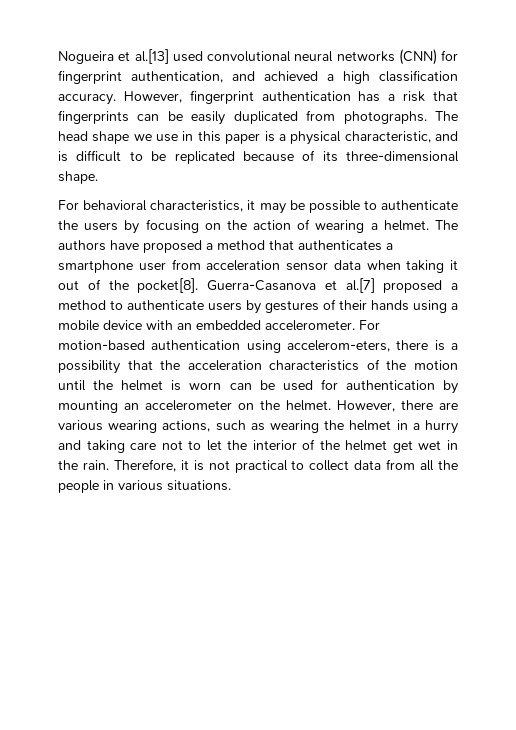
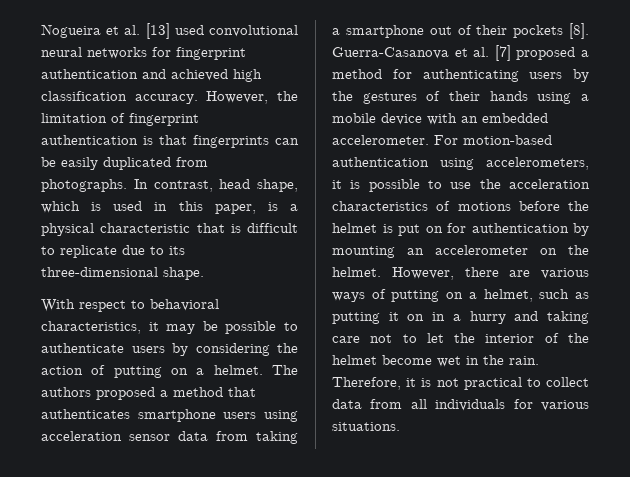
- Nogueira et al.[13] used convolutional neural networks (CNN) for fingerprint authentication, and achieved a high classification accuracy.
+ Nogueira et al. [13] used convolutional neural networks for fingerprint authentication and achieved high classification accuracy.
- However, fingerprint authentication has a risk that fingerprints can be easily duplicated from photographs.
+ However, the limitation of fingerprint authentication is that fingerprints can be easily duplicated from photographs.
- The head shape we use in this paper is a physical characteristic, and is difficult to be replicated because of its three-dimensional shape.
+ In contrast, head shape, which is used in this paper, is a physical characteristic that is difficult to replicate due to its three-dimensional shape.
- For behavioral characteristics, it may be possible to authenticate the users by focusing on the action of wearing a helmet.
+ With respect to behavioral characteristics, it may be possible to authenticate users by considering the action of putting on a helmet.
- The authors have proposed a method that authenticates a smartphone user from acceleration sensor data when taking it out of the pocket[8]. Guerra-Casanova et al.[7] proposed a method to authenticate users by gestures of their hands using a mobile device with an embedded accelerometer.
+ The authors proposed a method that authenticates smartphone users using acceleration sensor data from taking a smartphone out of their pockets [8]. Guerra-Casanova et al. [7] proposed a method for authenticating users by the gestures of their hands using a mobile device with an embedded accelerometer.
- For motion-based authentication using accelerom-eters, there is a possibility that the acceleration characteristics of the motion until the helmet is worn can be used for authentication by mounting an accelerometer on the helmet.
+ For motion-based authentication using accelerometers, it is possible to use the acceleration characteristics of motions before the helmet is put on for authentication by mounting an accelerometer on the helmet.
- However, there are various wearing actions, such as wearing the helmet in a hurry and taking care not to let the interior of the helmet get wet in the rain.
+ However, there are various ways of putting on a helmet, such as putting it on in a hurry and taking care not to let the interior of the helmet become wet in the rain.
- Therefore, it is not practical to collect data from all the people in various situations.
+ Therefore, it is not practical to collect data from all individuals for various situations.

